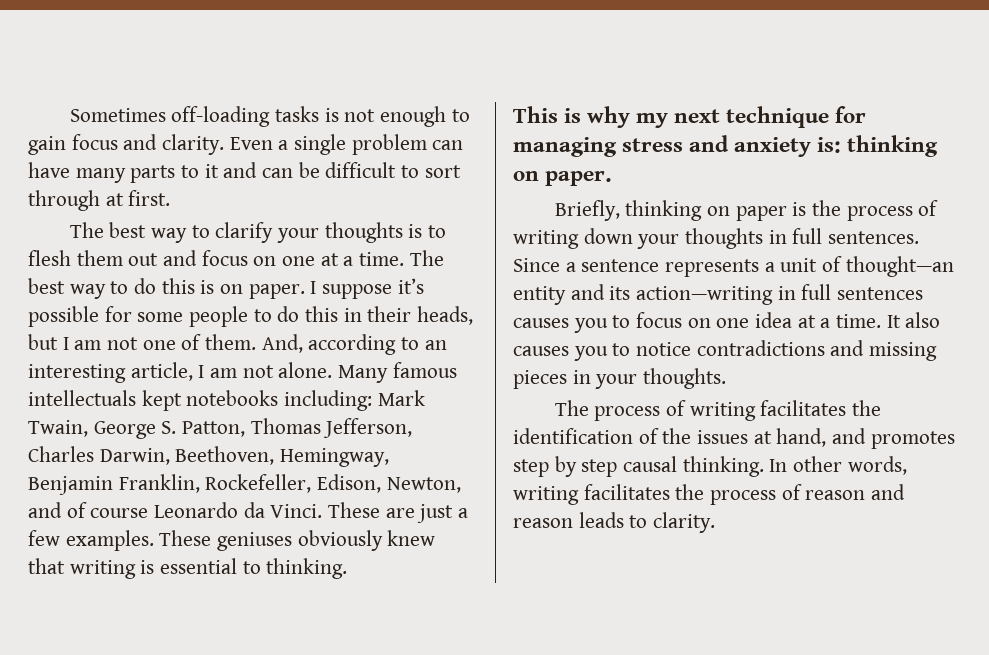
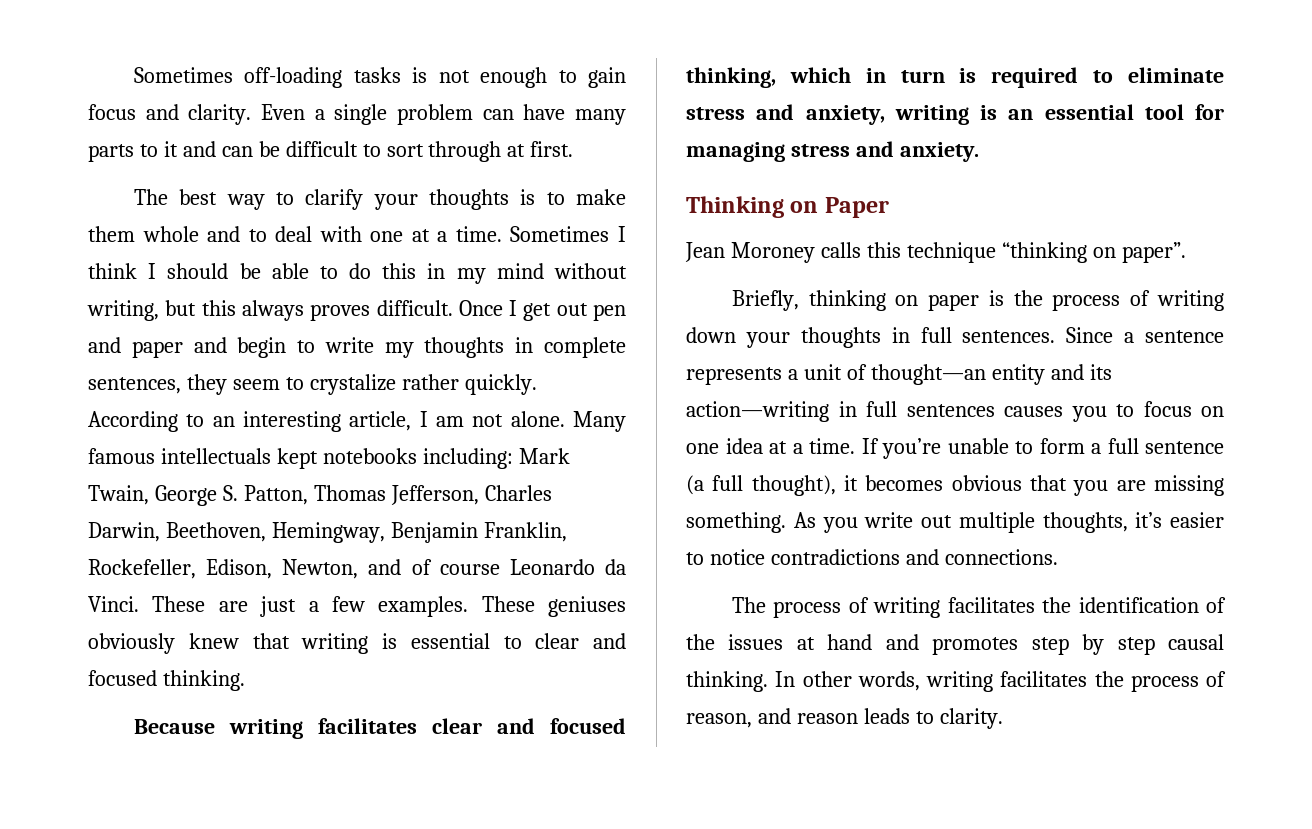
- The best way to clarify your thoughts is to flesh them out and focus on one at a time. The best way to do this is on paper. I suppose it’s possible for some people to do this in their heads, but I am not one of them. And, according to an interesting article, I am not alone.
+ The best way to clarify your thoughts is to make them whole and to deal with one at a time. Sometimes I think I should be able to do this in my mind without writing, but this always proves difficult. Once I get out pen and paper and begin to write my thoughts in complete sentences, they seem to crystalize rather quickly. According to an interesting article, I am not alone.
- These geniuses obviously knew that writing is essential to thinking.
- This is why my next technique for managing stress and anxiety is: thinking on paper.
+ These geniuses obviously knew that writing is essential to clear and focused thinking.
+ Because writing facilitates clear and focused thinking, which in turn is required to eliminate stress and anxiety, writing is an essential tool for managing stress and anxiety.
+ Thinking on Paper
+ Jean Moroney calls this technique “thinking on paper”.
- It also causes you to notice contradictions and missing pieces in your thoughts.
+ If you’re unable to form a full sentence (a full thought), it becomes obvious that you are missing something. As you write out multiple thoughts, it’s easier to notice contradictions and connections.
- The process of writing facilitates the identification of the issues at hand, and promotes step by step causal thinking.
+ The process of writing facilitates the identification of the issues at hand and promotes step by step causal thinking.
- In other words, writing facilitates the process of reason and reason leads to clarity.
+ In other words, writing facilitates the process of reason, and reason leads to clarity.

